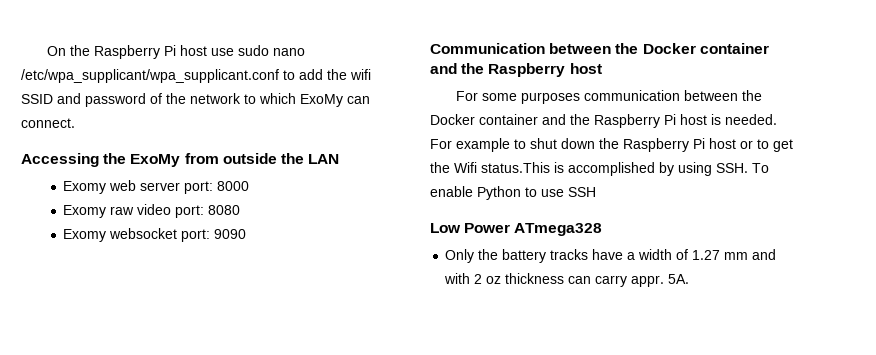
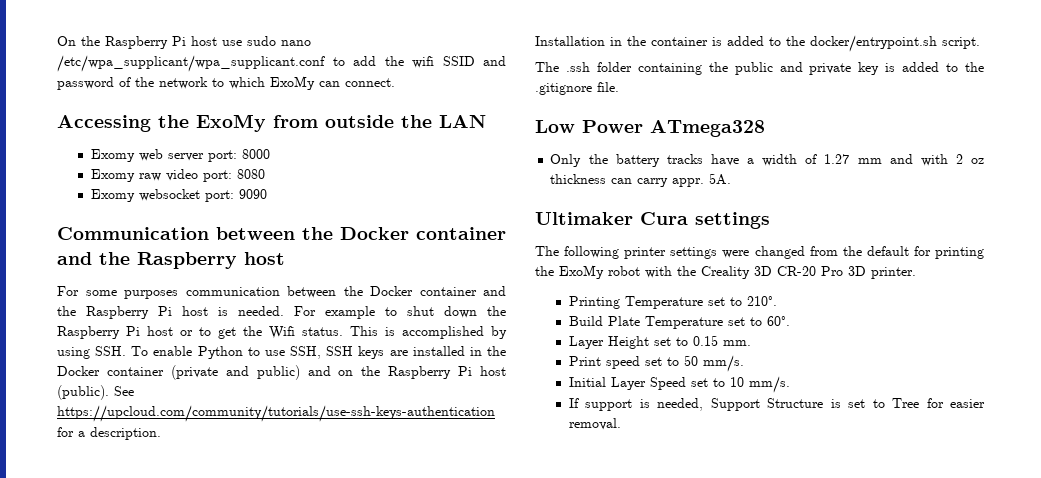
- For example to shut down the Raspberry Pi host or to get the Wifi status.This is accomplished by using SSH. To enable Python to use SSH
+ For example to shut down the Raspberry Pi host or to get the Wifi status. This is accomplished by using SSH. To enable Python to use SSH, SSH keys are installed in the Docker container (private and public) and on the Raspberry Pi host (public). See https://upcloud.com/community/tutorials/use-ssh-keys-authentication for a description.
+ Installation in the container is added to the docker/entrypoint.sh script.
+ The .ssh folder containing the public and private key is added to the .gitignore file.
+ Ultimaker Cura settings
+ The following printer settings were changed from the default for printing the ExoMy robot with the Creality 3D CR-20 Pro 3D printer.
+ Printing Temperature set to 210°.
+ Build Plate Temperature set to 60°.
+ Layer Height set to 0.15 mm.
+ Print speed set to 50 mm/s.
+ Initial Layer Speed set to 10 mm/s.
+ If support is needed, Support Structure is set to Tree for easier removal.

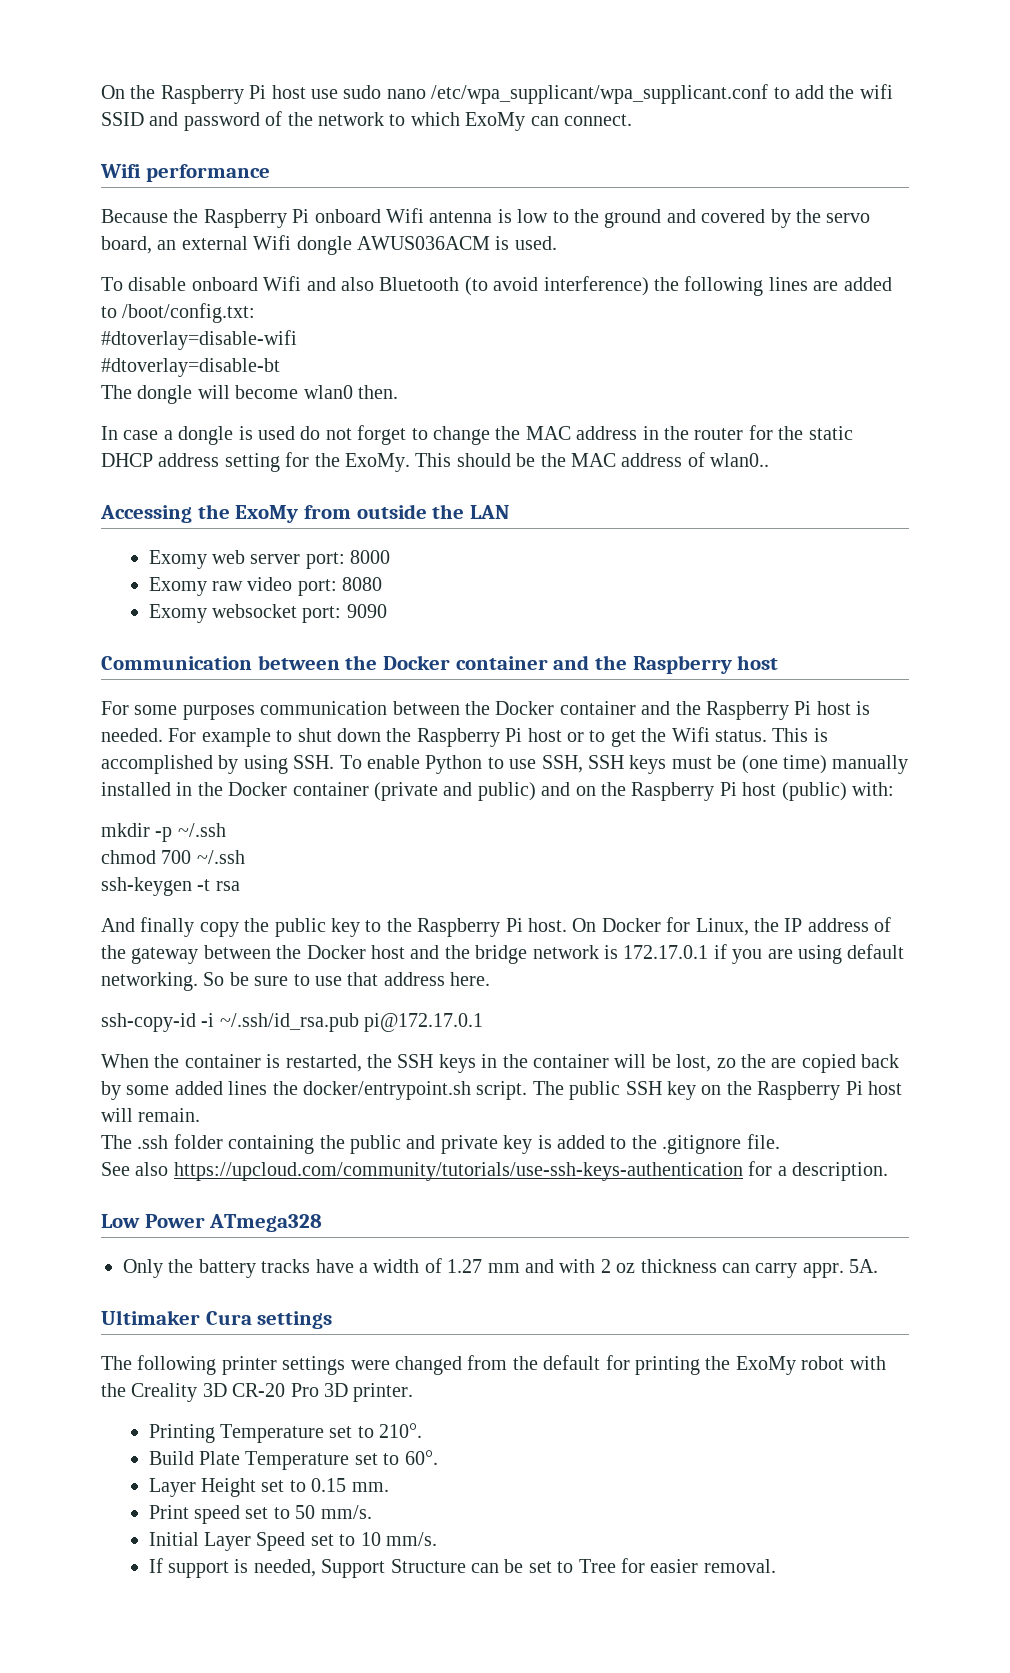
+ Wifi performance
+ Because the Raspberry Pi onboard Wifi antenna is low to the ground and covered by the servo board, an external Wifi dongle AWUS036ACM is used.
+ To disable onboard Wifi and also Bluetooth (to avoid interference) the following lines are added to /boot/config.txt:
+ #dtoverlay=disable-wifi
+ #dtoverlay=disable-bt
+ The dongle will become wlan0 then.
+ In case a dongle is used do not forget to change the MAC address in the router for the static DHCP address setting for the ExoMy. This should be the MAC address of wlan0..
- This is accomplished by using SSH. To enable Python to use SSH, SSH keys are installed in the Docker container (private and public) and on the Raspberry Pi host (public). See https://upcloud.com/community/tutorials/use-ssh-keys-authentication for a description.
- Installation in the container is added to the docker/entrypoint.sh script.
+ This is accomplished by using SSH. To enable Python to use SSH, SSH keys must be (one time) manually installed in the Docker container (private and public) and on the Raspberry Pi host (public) with:
+ mkdir -p ~/.ssh
+ chmod 700 ~/.ssh
+ ssh-keygen -t rsa
+ And finally copy the public key to the Raspberry Pi host. On Docker for Linux, the IP address of the gateway between the Docker host and the bridge network is 172.17.0.1 if you are using default networking. So be sure to use that address here.
+ ssh-copy-id -i ~/.ssh/id_rsa.pub pi@172.17.0.1
+ When the container is restarted, the SSH keys in the container will be lost, zo the are copied back by some added lines the docker/entrypoint.sh script. The public SSH key on the Raspberry Pi host will remain.
+ See also https://upcloud.com/community/tutorials/use-ssh-keys-authentication for a description.
- If support is needed, Support Structure is set to Tree for easier removal.
+ If support is needed, Support Structure can be set to Tree for easier removal.

